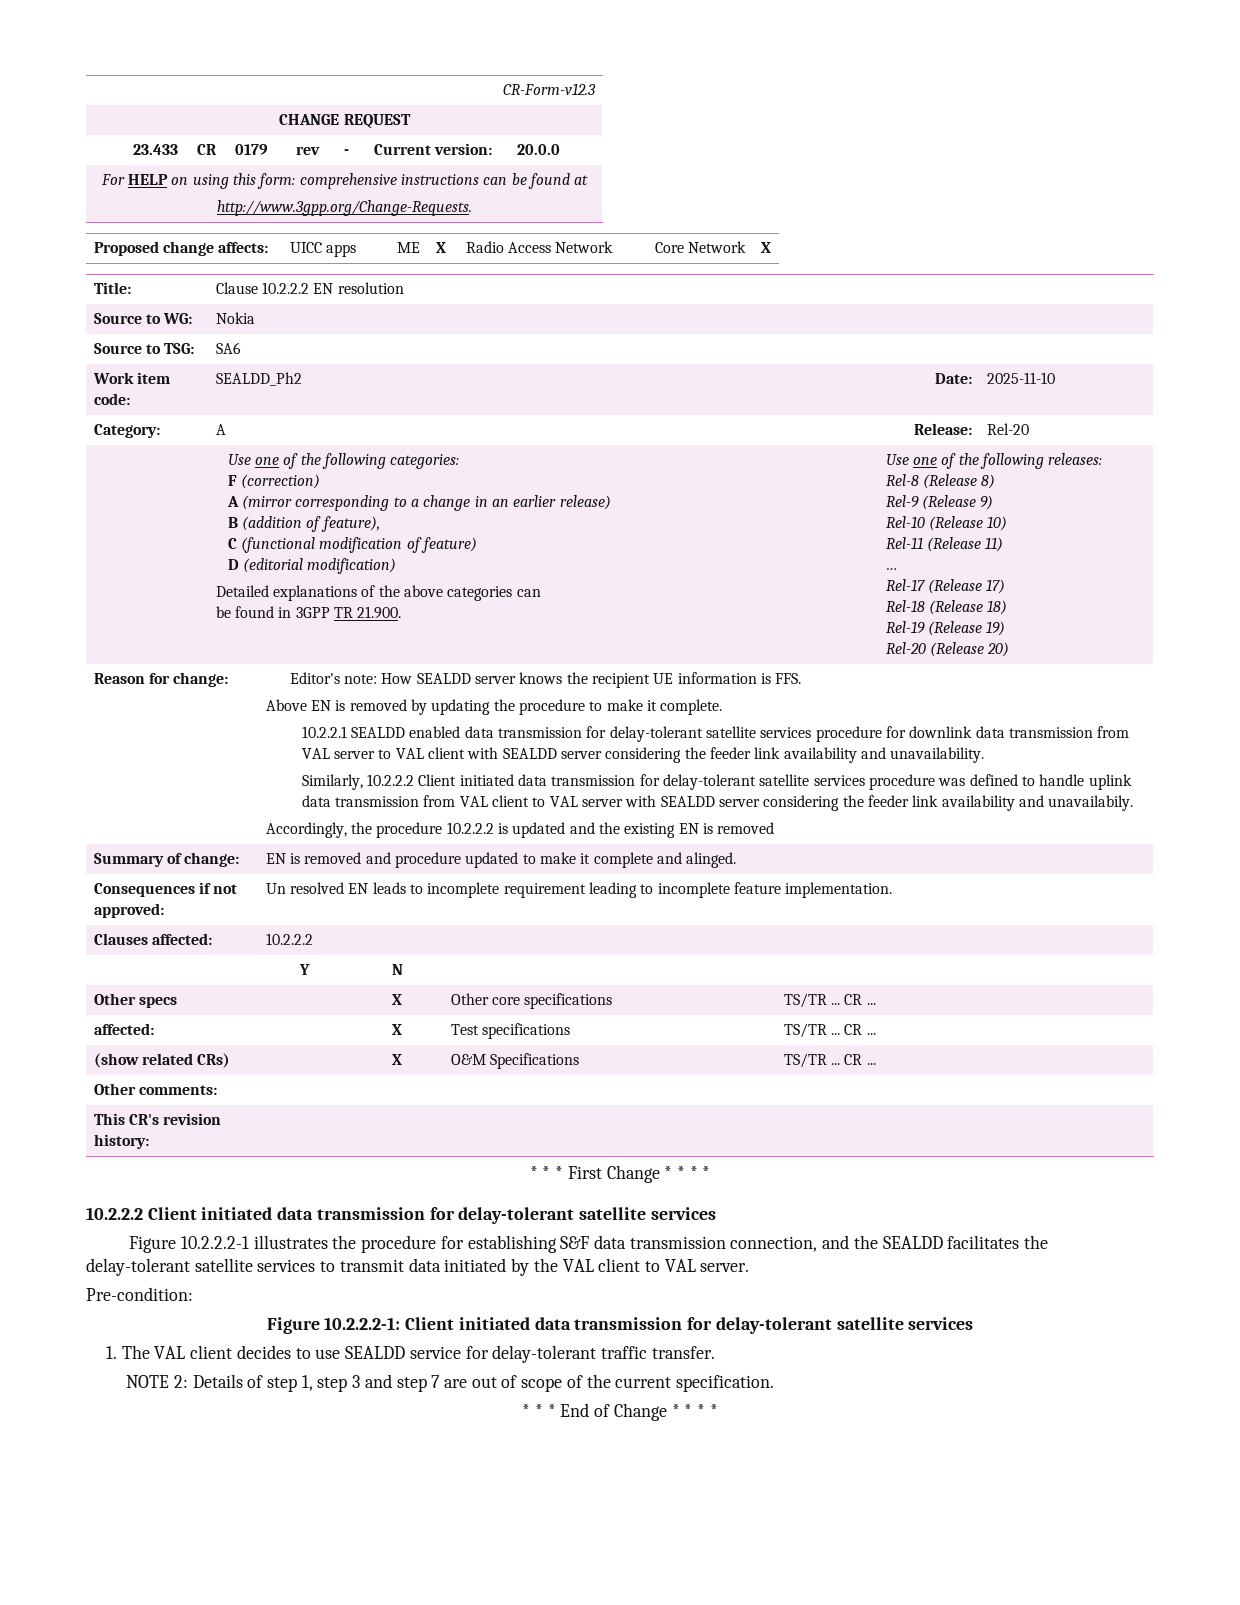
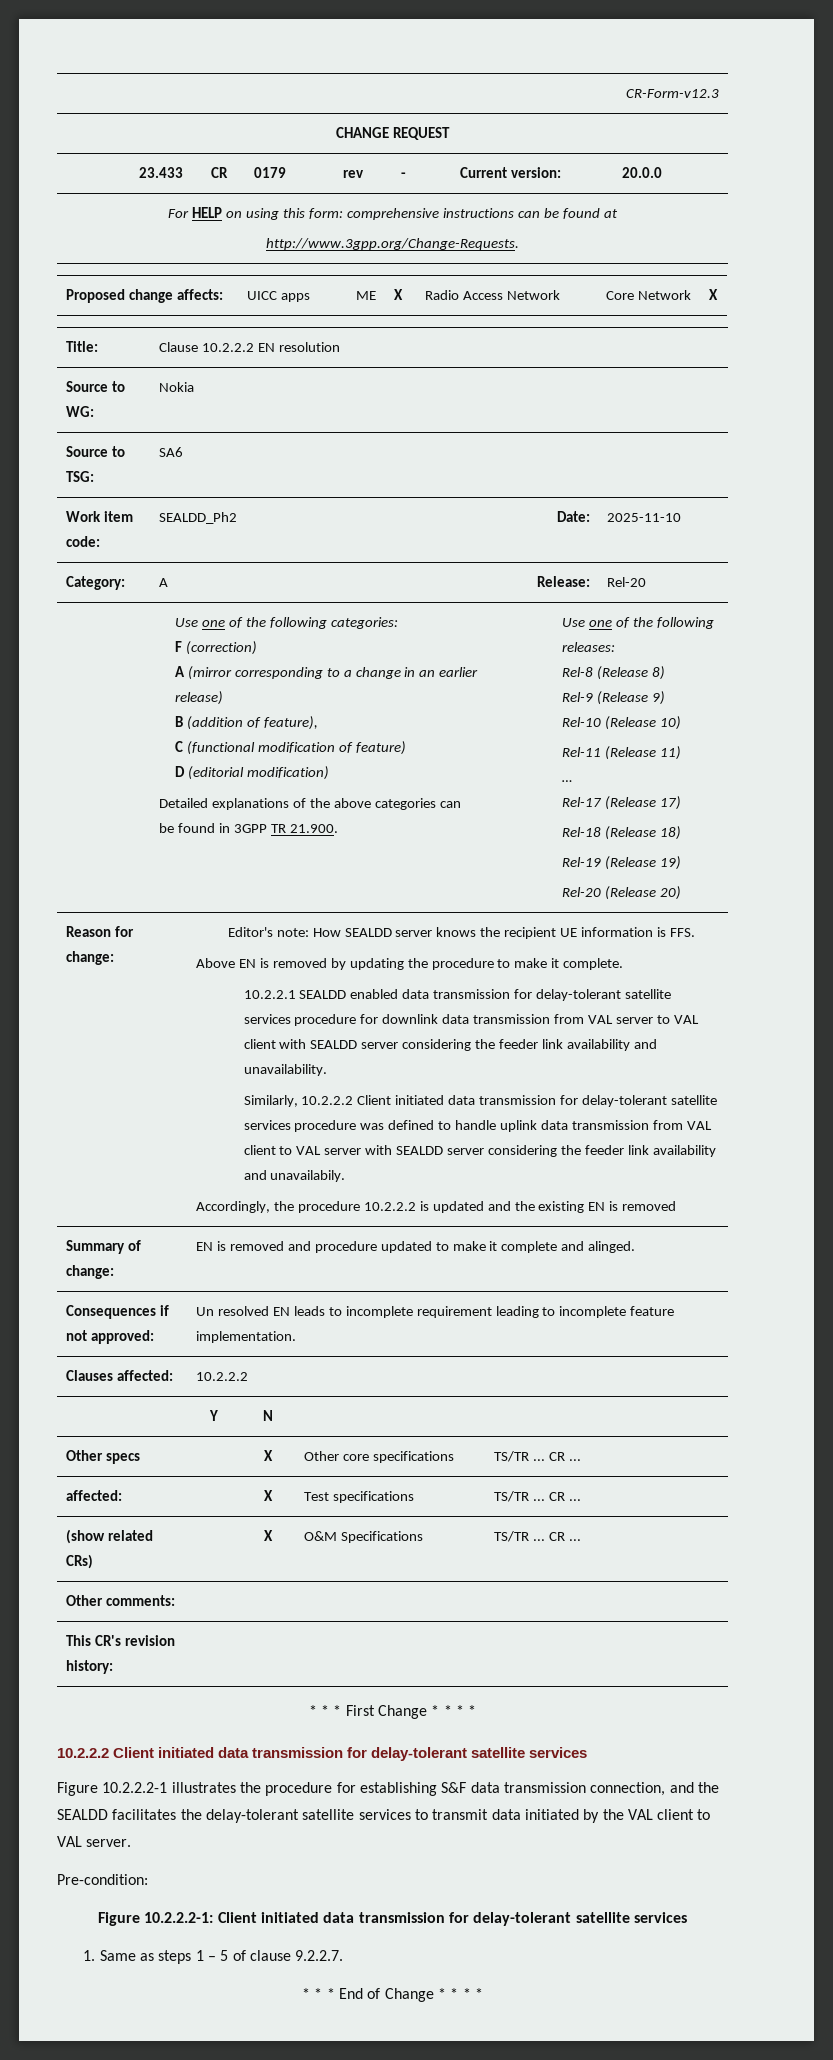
- 1. The VAL client decides to use SEALDD service for delay-tolerant traffic transfer.
- NOTE 2: Details of step 1, step 3 and step 7 are out of scope of the current specification.
+ 1. Same as steps 1 – 5 of clause 9.2.2.7.

